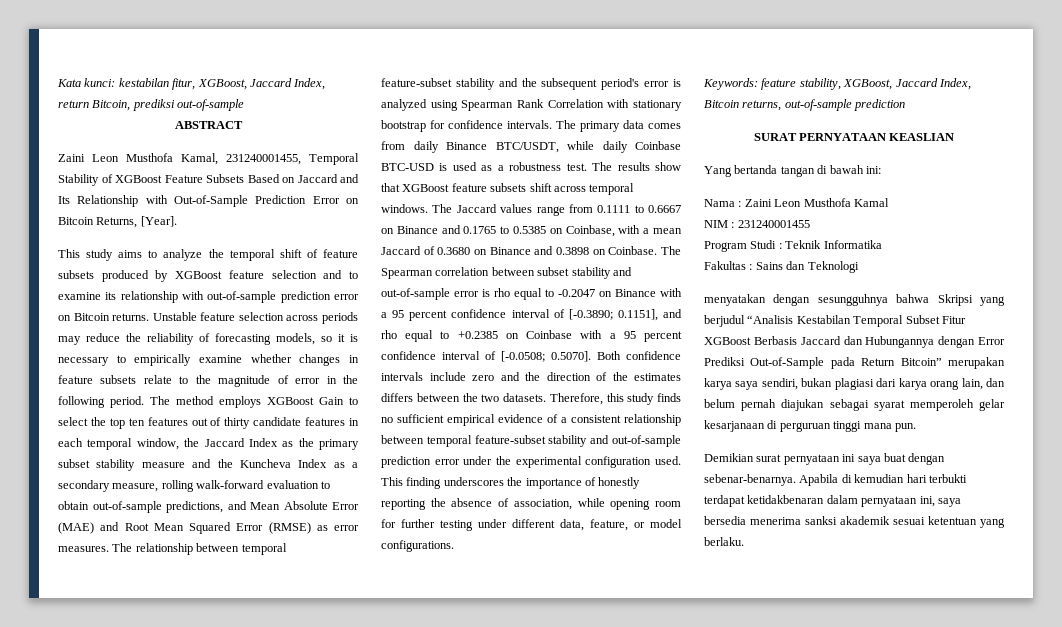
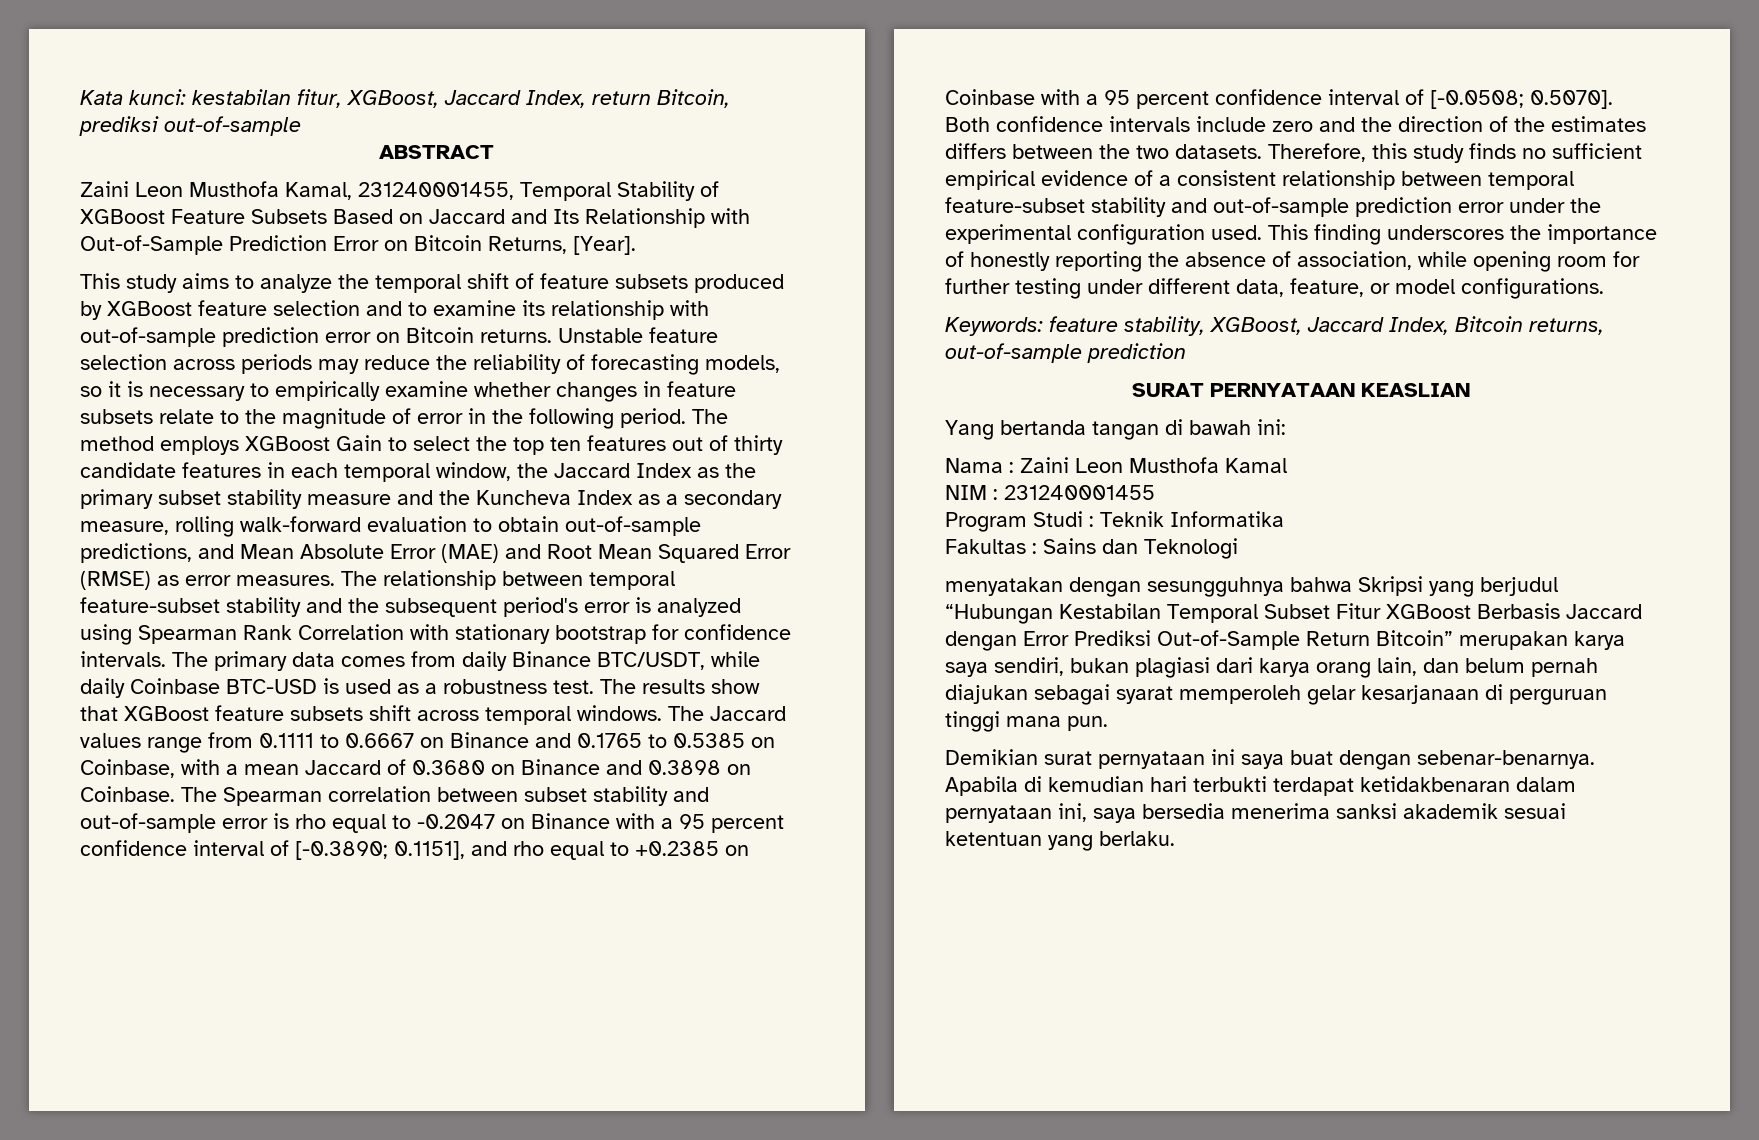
- menyatakan dengan sesungguhnya bahwa Skripsi yang berjudul “Analisis Kestabilan Temporal Subset Fitur XGBoost Berbasis Jaccard dan Hubungannya dengan Error Prediksi Out-of-Sample pada Return Bitcoin” merupakan karya saya sendiri, bukan plagiasi dari karya orang lain, dan belum pernah diajukan sebagai syarat memperoleh gelar kesarjanaan di perguruan tinggi mana pun.
+ menyatakan dengan sesungguhnya bahwa Skripsi yang berjudul “Hubungan Kestabilan Temporal Subset Fitur XGBoost Berbasis Jaccard dengan Error Prediksi Out-of-Sample Return Bitcoin” merupakan karya saya sendiri, bukan plagiasi dari karya orang lain, dan belum pernah diajukan sebagai syarat memperoleh gelar kesarjanaan di perguruan tinggi mana pun.

